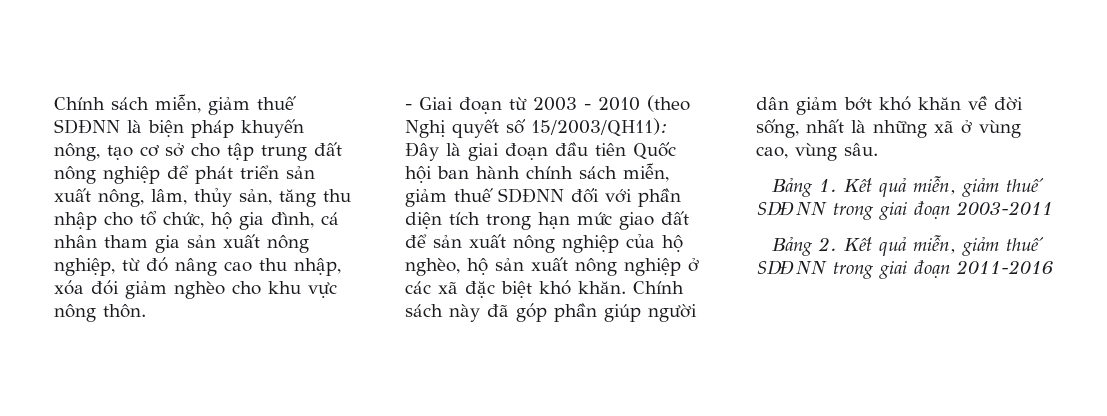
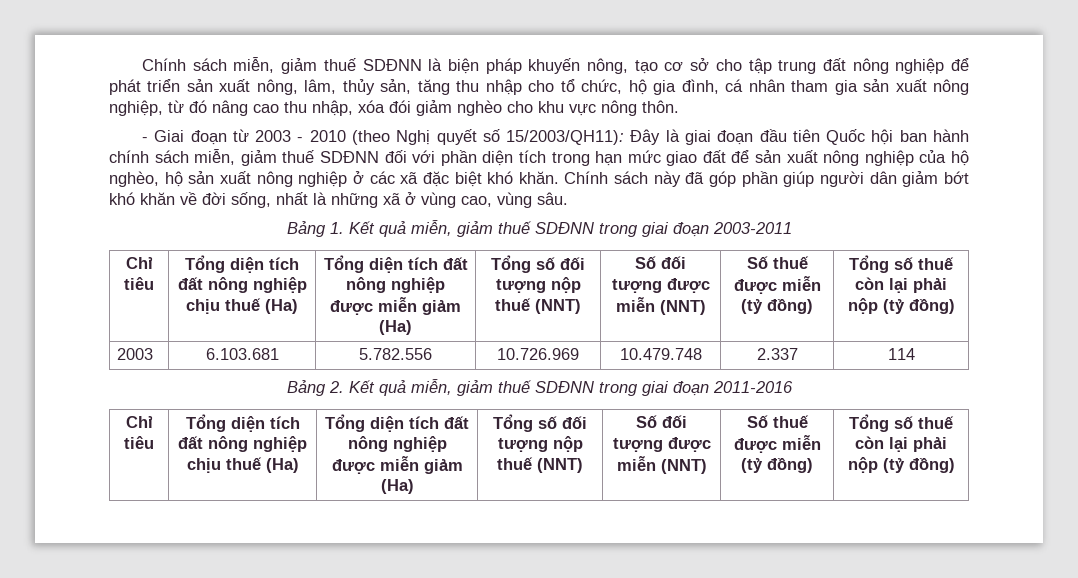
  Bảng 1. Kết quả miễn, giảm thuế SDĐNN trong giai đoạn 2003-2011
+ Chỉ tiêu | Tổng diện tích đất nông nghiệp chịu thuế (Ha) | Tổng diện tích đất nông nghiệp được miễn giảm (Ha) | Tổng số đối tượng nộp thuế (NNT) | Số đối tượng được miễn (NNT) | Số thuế được miễn (tỷ đồng) | Tổng số thuế còn lại phải nộp (tỷ đồng)
+ 2003 | 6.103.681 | 5.782.556 | 10.726.969 | 10.479.748 | 2.337 | 114
  Bảng 2. Kết quả miễn, giảm thuế SDĐNN trong giai đoạn 2011-2016
+ Chỉ tiêu | Tổng diện tích đất nông nghiệp chịu thuế (Ha) | Tổng diện tích đất nông nghiệp được miễn giảm (Ha) | Tổng số đối tượng nộp thuế (NNT) | Số đối tượng được miễn (NNT) | Số thuế được miễn (tỷ đồng) | Tổng số thuế còn lại phải nộp (tỷ đồng)

